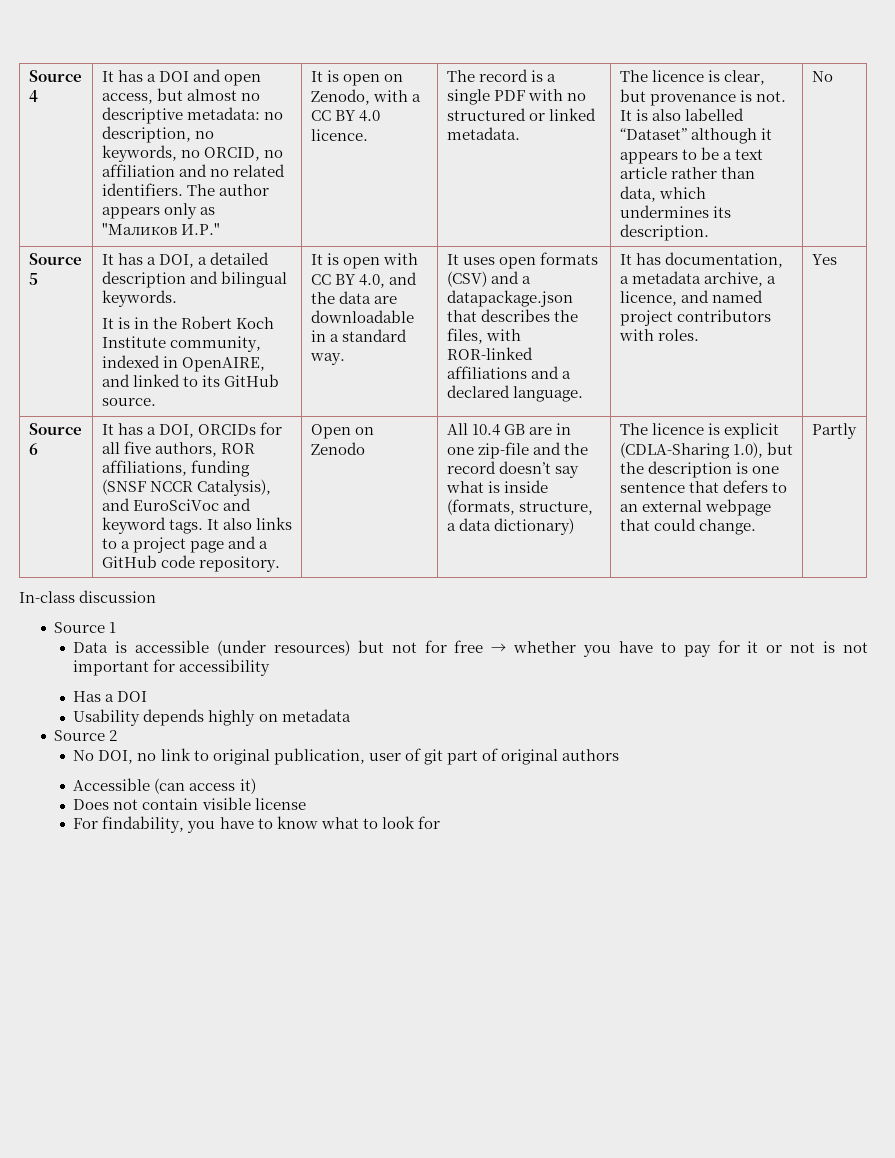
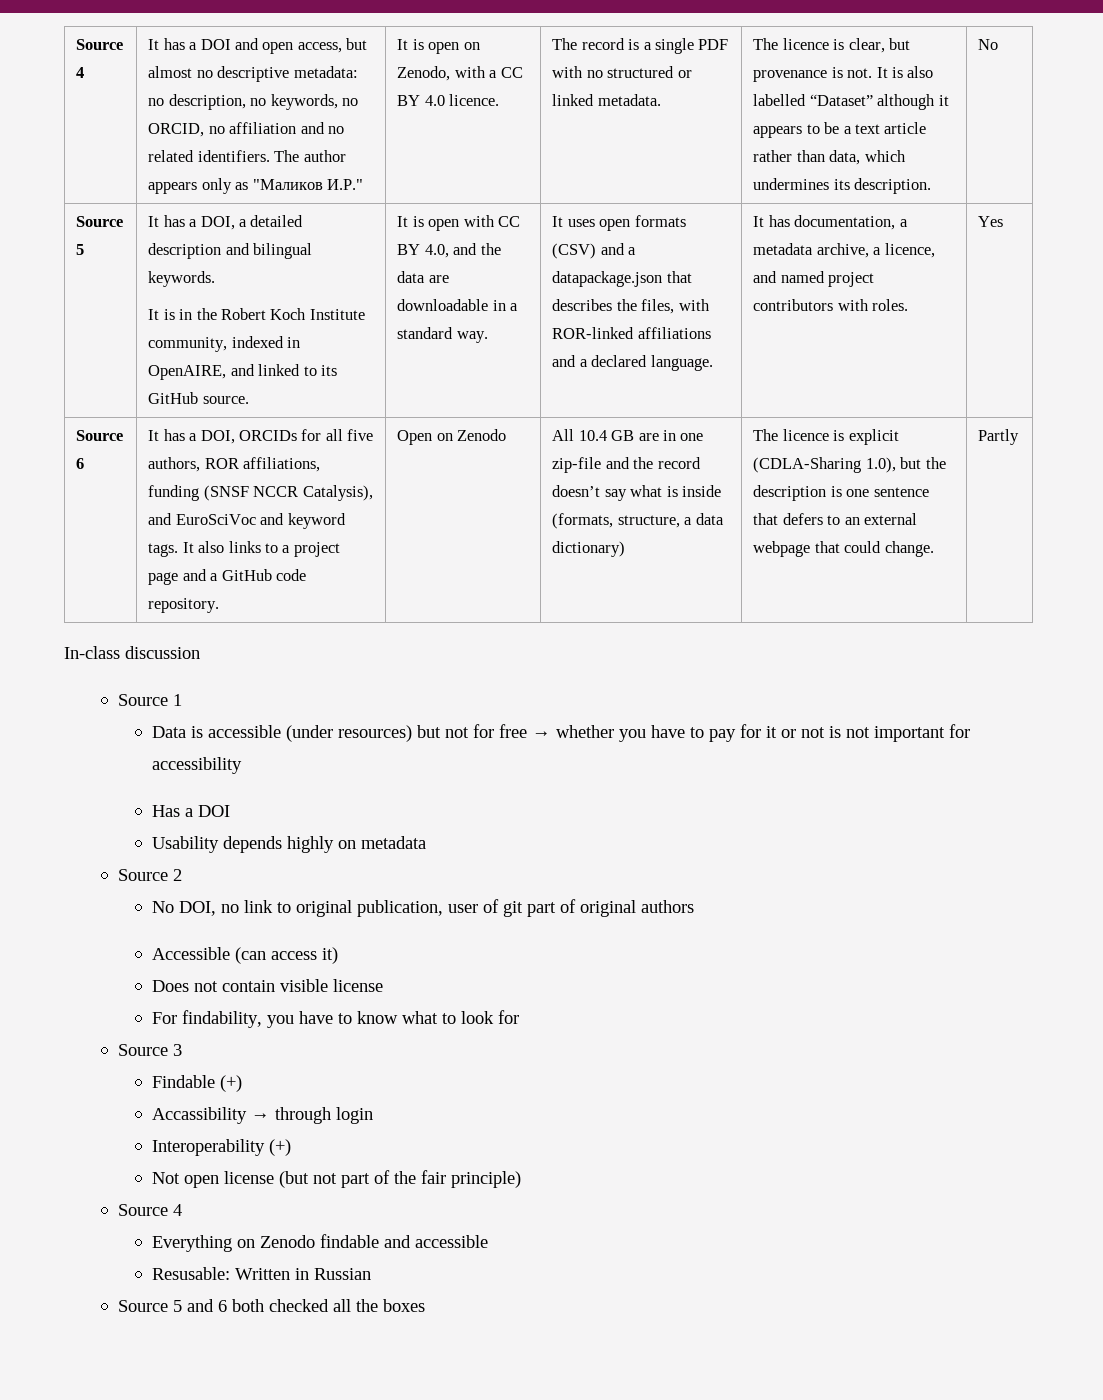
+ Source 3
+ Findable (+)
+ Accassibility → through login
+ Interoperability (+)
+ Not open license (but not part of the fair principle)
+ Source 4
+ Everything on Zenodo findable and accessible
+ Resusable: Written in Russian
+ Source 5 and 6 both checked all the boxes

